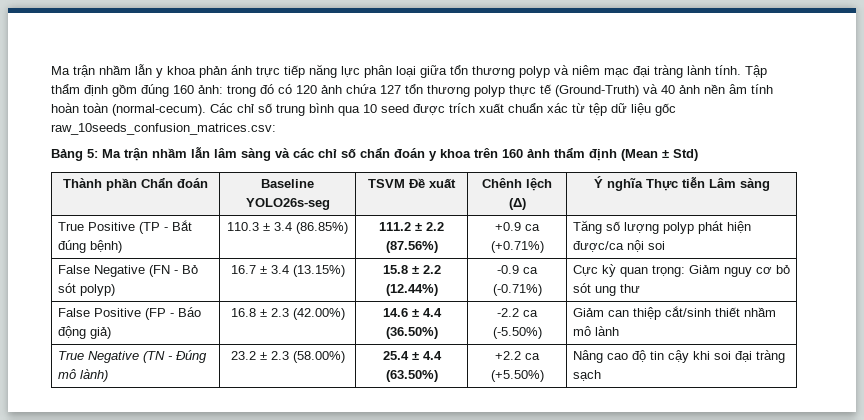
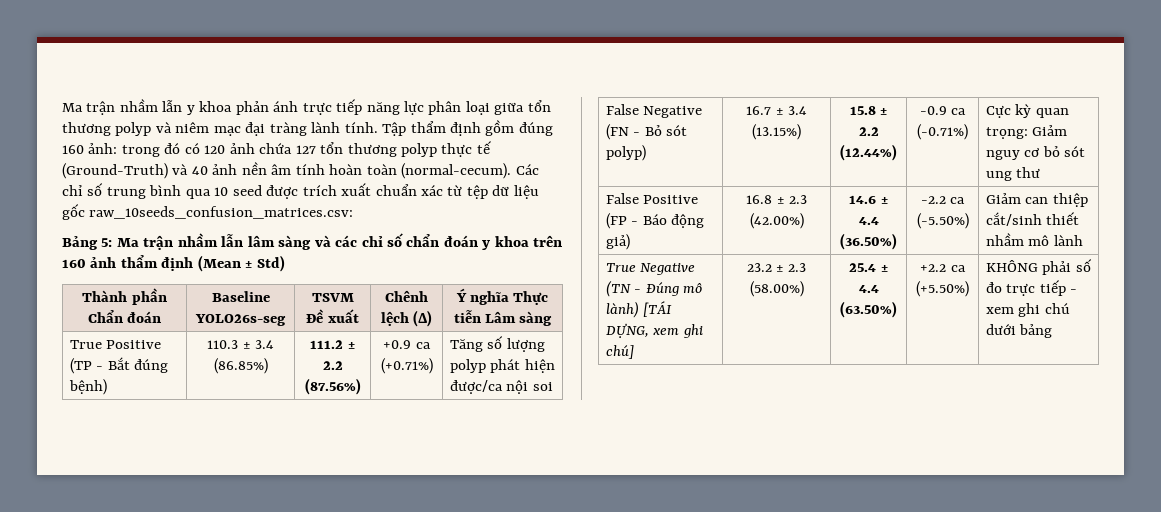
- True Negative (TN - Đúng mô lành) | 23.2 ± 2.3 (58.00%) | 25.4 ± 4.4 (63.50%) | +2.2 ca (+5.50%) | Nâng cao độ tin cậy khi soi đại tràng sạch
+ True Negative (TN - Đúng mô lành) [TÁI DỰNG, xem ghi chú] | 23.2 ± 2.3 (58.00%) | 25.4 ± 4.4 (63.50%) | +2.2 ca (+5.50%) | KHÔNG phải số đo trực tiếp - xem ghi chú dưới bảng

